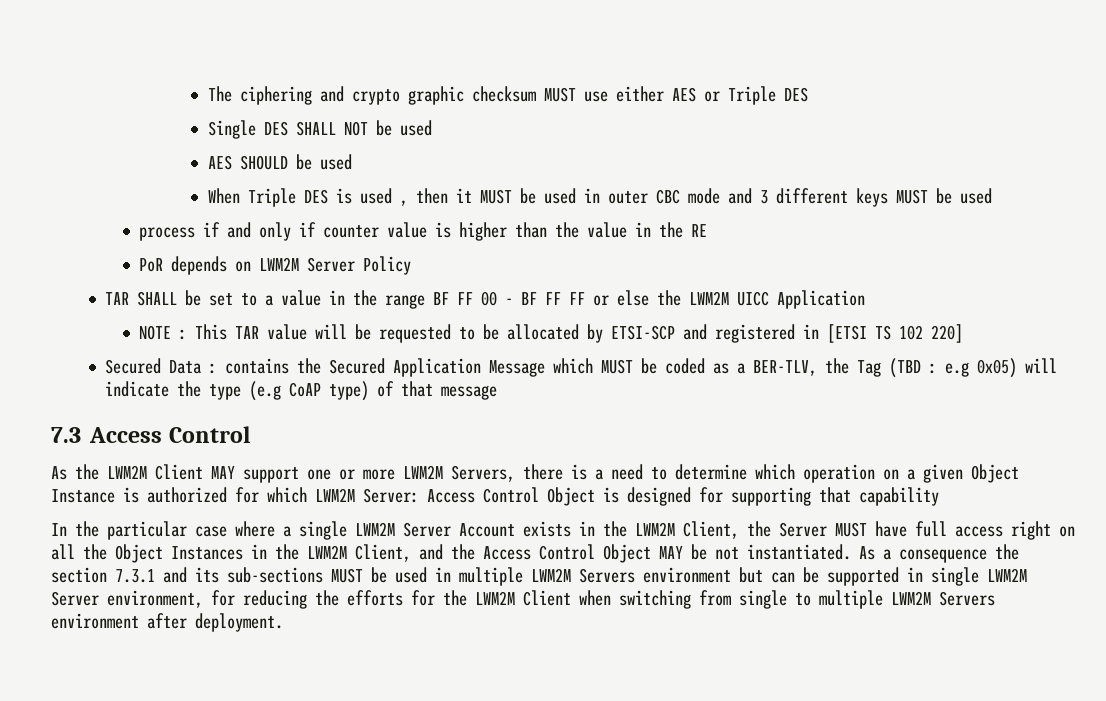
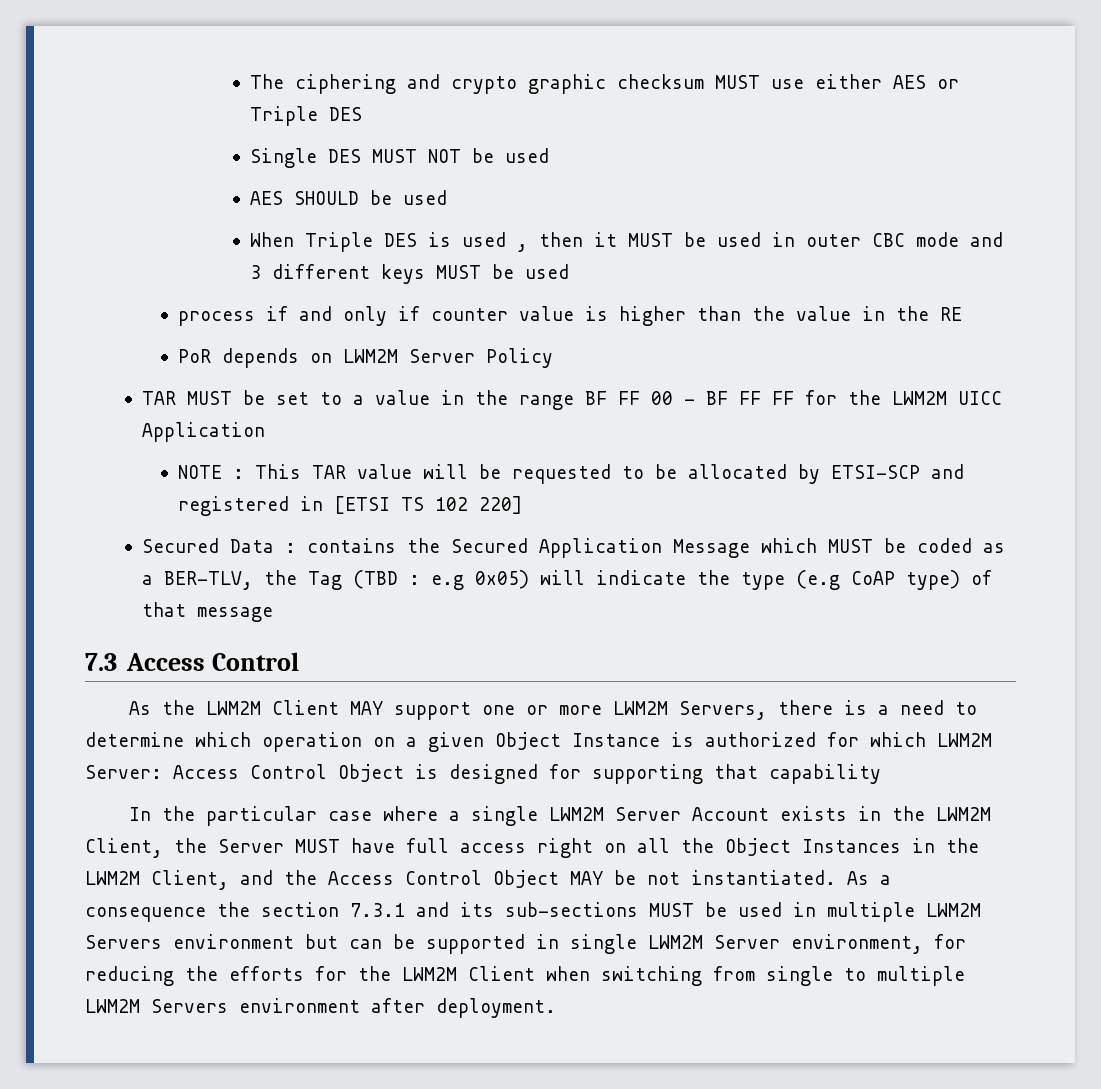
- Single DES SHALL NOT be used
+ Single DES MUST NOT be used
- TAR SHALL be set to a value in the range BF FF 00 - BF FF FF or else the LWM2M UICC Application
+ TAR MUST be set to a value in the range BF FF 00 - BF FF FF for the LWM2M UICC Application

